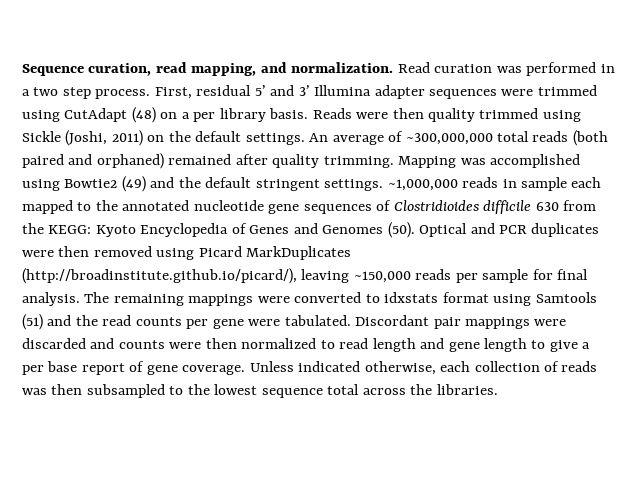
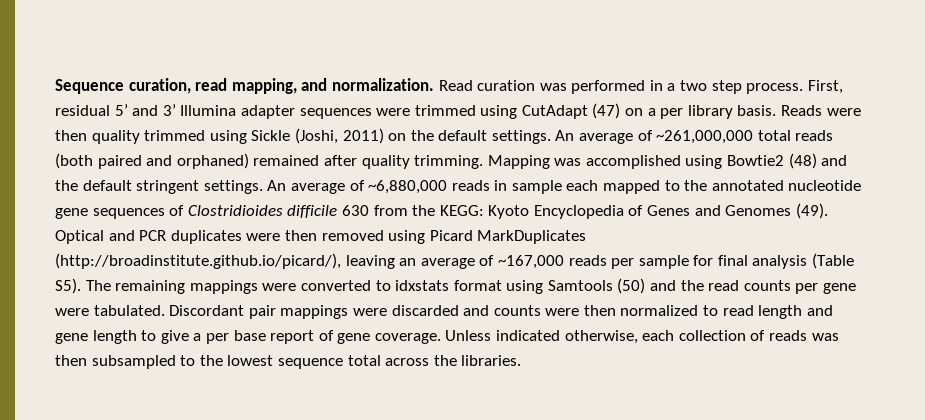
- First, residual 5’ and 3’ Illumina adapter sequences were trimmed using CutAdapt (48) on a per library basis.
+ First, residual 5’ and 3’ Illumina adapter sequences were trimmed using CutAdapt (47) on a per library basis.
- An average of ~300,000,000 total reads (both paired and orphaned) remained after quality trimming.
+ An average of ~261,000,000 total reads (both paired and orphaned) remained after quality trimming.
- Mapping was accomplished using Bowtie2 (49) and the default stringent settings.
+ Mapping was accomplished using Bowtie2 (48) and the default stringent settings.
- ~1,000,000 reads in sample each mapped to the annotated nucleotide gene sequences of Clostridioides difficile 630 from the KEGG: Kyoto Encyclopedia of Genes and Genomes (50).
+ An average of ~6,880,000 reads in sample each mapped to the annotated nucleotide gene sequences of Clostridioides difficile 630 from the KEGG: Kyoto Encyclopedia of Genes and Genomes (49).
- Optical and PCR duplicates were then removed using Picard MarkDuplicates (http://broadinstitute.github.io/picard/), leaving ~150,000 reads per sample for final analysis. The remaining mappings were converted to idxstats format using Samtools (51) and the read counts per gene were tabulated.
+ Optical and PCR duplicates were then removed using Picard MarkDuplicates (http://broadinstitute.github.io/picard/), leaving an average of ~167,000 reads per sample for final analysis (Table S5). The remaining mappings were converted to idxstats format using Samtools (50) and the read counts per gene were tabulated.

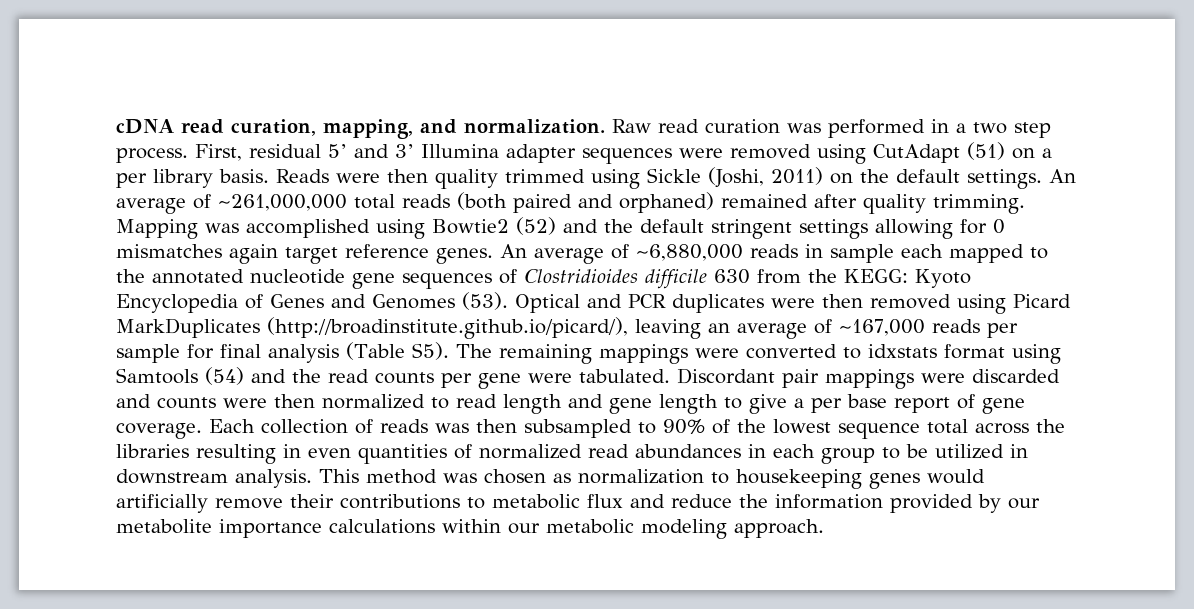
- Sequence curation, read mapping, and normalization.
+ cDNA read curation, mapping, and normalization.
- Read curation was performed in a two step process.
+ Raw read curation was performed in a two step process.
- First, residual 5’ and 3’ Illumina adapter sequences were trimmed using CutAdapt (47) on a per library basis.
+ First, residual 5’ and 3’ Illumina adapter sequences were removed using CutAdapt (51) on a per library basis.
- Mapping was accomplished using Bowtie2 (48) and the default stringent settings.
+ Mapping was accomplished using Bowtie2 (52) and the default stringent settings allowing for 0 mismatches again target reference genes.
- An average of ~6,880,000 reads in sample each mapped to the annotated nucleotide gene sequences of Clostridioides difficile 630 from the KEGG: Kyoto Encyclopedia of Genes and Genomes (49).
+ An average of ~6,880,000 reads in sample each mapped to the annotated nucleotide gene sequences of Clostridioides difficile 630 from the KEGG: Kyoto Encyclopedia of Genes and Genomes (53).
- Optical and PCR duplicates were then removed using Picard MarkDuplicates (http://broadinstitute.github.io/picard/), leaving an average of ~167,000 reads per sample for final analysis (Table S5). The remaining mappings were converted to idxstats format using Samtools (50) and the read counts per gene were tabulated.
+ Optical and PCR duplicates were then removed using Picard MarkDuplicates (http://broadinstitute.github.io/picard/), leaving an average of ~167,000 reads per sample for final analysis (Table S5). The remaining mappings were converted to idxstats format using Samtools (54) and the read counts per gene were tabulated.
- Unless indicated otherwise, each collection of reads was then subsampled to the lowest sequence total across the libraries.
+ Each collection of reads was then subsampled to 90% of the lowest sequence total across the libraries resulting in even quantities of normalized read abundances in each group to be utilized in downstream analysis. This method was chosen as normalization to housekeeping genes would artificially remove their contributions to metabolic flux and reduce the information provided by our metabolite importance calculations within our metabolic modeling approach.

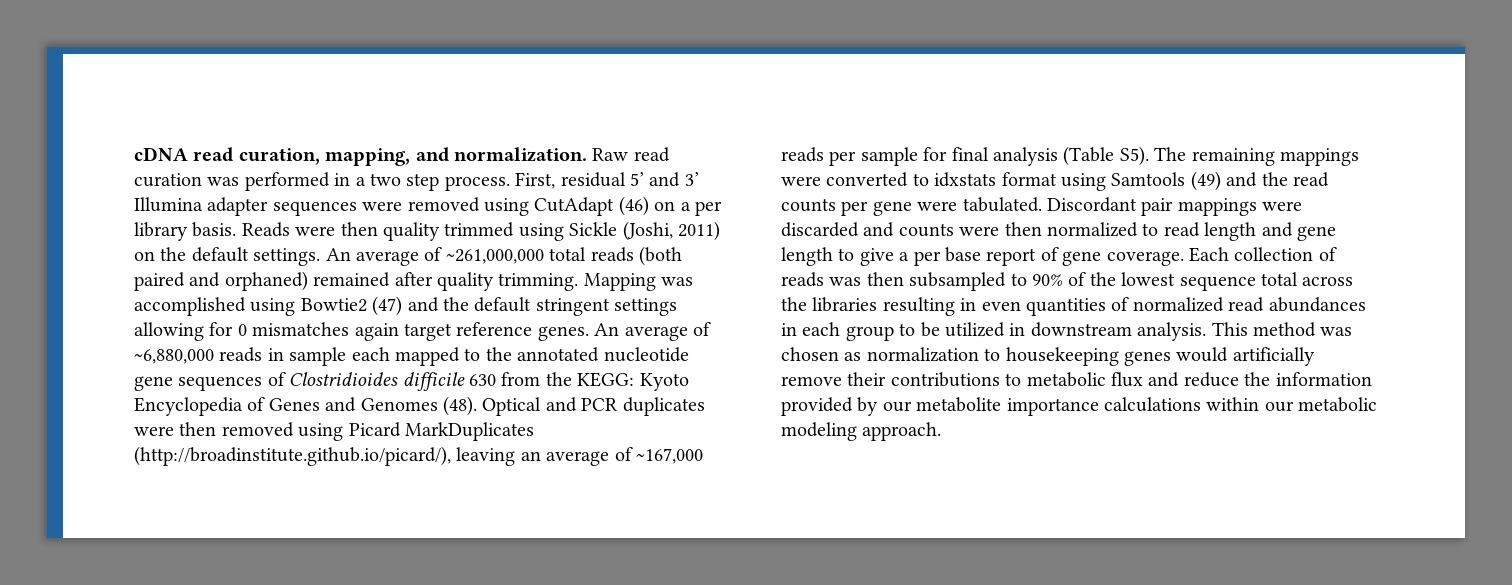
- First, residual 5’ and 3’ Illumina adapter sequences were removed using CutAdapt (51) on a per library basis.
+ First, residual 5’ and 3’ Illumina adapter sequences were removed using CutAdapt (46) on a per library basis.
- Mapping was accomplished using Bowtie2 (52) and the default stringent settings allowing for 0 mismatches again target reference genes.
+ Mapping was accomplished using Bowtie2 (47) and the default stringent settings allowing for 0 mismatches again target reference genes.
- An average of ~6,880,000 reads in sample each mapped to the annotated nucleotide gene sequences of Clostridioides difficile 630 from the KEGG: Kyoto Encyclopedia of Genes and Genomes (53).
+ An average of ~6,880,000 reads in sample each mapped to the annotated nucleotide gene sequences of Clostridioides difficile 630 from the KEGG: Kyoto Encyclopedia of Genes and Genomes (48).
- Optical and PCR duplicates were then removed using Picard MarkDuplicates (http://broadinstitute.github.io/picard/), leaving an average of ~167,000 reads per sample for final analysis (Table S5). The remaining mappings were converted to idxstats format using Samtools (54) and the read counts per gene were tabulated.
+ Optical and PCR duplicates were then removed using Picard MarkDuplicates (http://broadinstitute.github.io/picard/), leaving an average of ~167,000 reads per sample for final analysis (Table S5). The remaining mappings were converted to idxstats format using Samtools (49) and the read counts per gene were tabulated.

